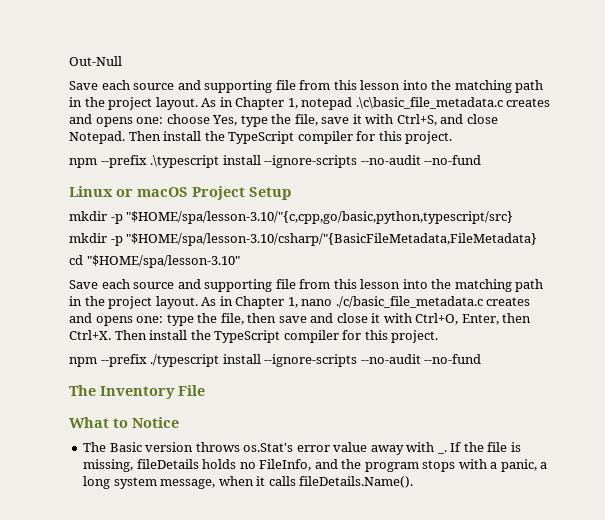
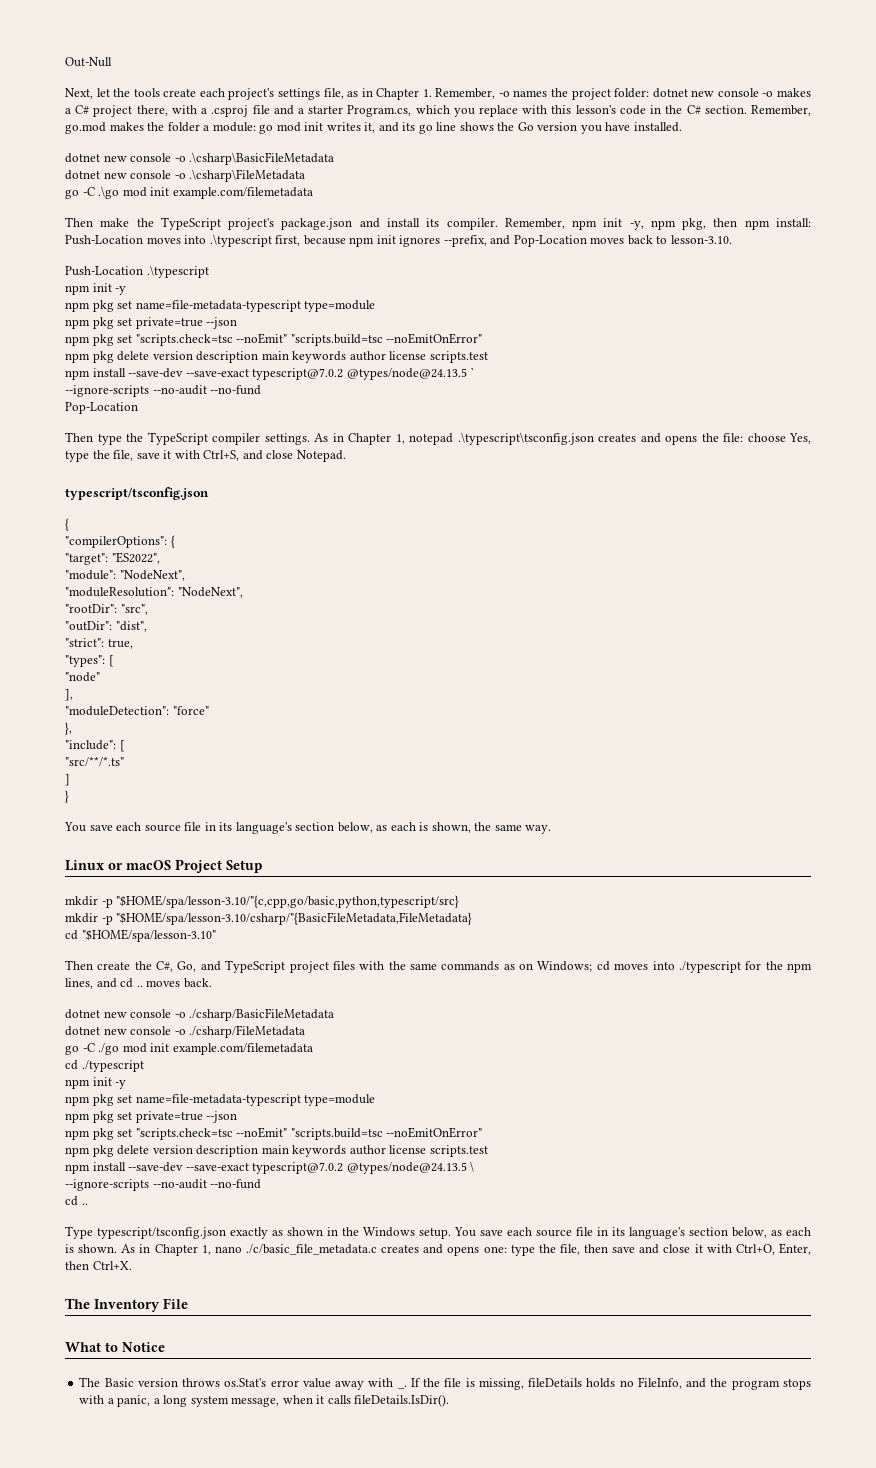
  Out-Null
- Save each source and supporting file from this lesson into the matching path in the project layout.
+ Next, let the tools create each project's settings file, as in Chapter 1. Remember, -o names the project folder: dotnet new console -o makes a C# project there, with a .csproj file and a starter Program.cs, which you replace with this lesson's code in the C# section. Remember, go.mod makes the folder a module: go mod init writes it, and its go line shows the Go version you have installed.
+ dotnet new console -o .\csharp\BasicFileMetadata
+ dotnet new console -o .\csharp\FileMetadata
+ go -C .\go mod init example.com/filemetadata
+ Then make the TypeScript project's package.json and install its compiler. Remember, npm init -y, npm pkg, then npm install: Push-Location moves into .\typescript first, because npm init ignores --prefix, and Pop-Location moves back to lesson-3.10.
+ Push-Location .\typescript
+ npm init -y
+ npm pkg set name=file-metadata-typescript type=module
+ npm pkg set private=true --json
+ npm pkg set "scripts.check=tsc --noEmit" "scripts.build=tsc --noEmitOnError"
+ npm pkg delete version description main keywords author license scripts.test
+ npm install --save-dev --save-exact typescript@7.0.2 @types/node@24.13.5 `
+ --ignore-scripts --no-audit --no-fund
+ Pop-Location
+ Then type the TypeScript compiler settings.
- As in Chapter 1, notepad .\c\basic_file_metadata.c creates and opens one: choose Yes, type the file, save it with Ctrl+S, and close Notepad. Then install the TypeScript compiler for this project.
- npm --prefix .\typescript install --ignore-scripts --no-audit --no-fund
+ As in Chapter 1, notepad .\typescript\tsconfig.json creates and opens the file: choose Yes, type the file, save it with Ctrl+S, and close Notepad.
+ typescript/tsconfig.json
+ {
+ "compilerOptions": {
+ "target": "ES2022",
+ "module": "NodeNext",
+ "moduleResolution": "NodeNext",
+ "rootDir": "src",
+ "outDir": "dist",
+ "strict": true,
+ "types": [
+ "node"
+ ],
+ "moduleDetection": "force"
+ },
+ "include": [
+ "src/**/*.ts"
+ ]
+ }
+ You save each source file in its language's section below, as each is shown, the same way.
  cd "$HOME/spa/lesson-3.10"
- Save each source and supporting file from this lesson into the matching path in the project layout.
+ Then create the C#, Go, and TypeScript project files with the same commands as on Windows; cd moves into ./typescript for the npm lines, and cd .. moves back.
+ dotnet new console -o ./csharp/BasicFileMetadata
+ dotnet new console -o ./csharp/FileMetadata
+ go -C ./go mod init example.com/filemetadata
+ cd ./typescript
+ npm init -y
+ npm pkg set name=file-metadata-typescript type=module
+ npm pkg set private=true --json
+ npm pkg set "scripts.check=tsc --noEmit" "scripts.build=tsc --noEmitOnError"
+ npm pkg delete version description main keywords author license scripts.test
+ npm install --save-dev --save-exact typescript@7.0.2 @types/node@24.13.5 \
+ --ignore-scripts --no-audit --no-fund
+ cd ..
+ Type typescript/tsconfig.json exactly as shown in the Windows setup. You save each source file in its language's section below, as each is shown.
- As in Chapter 1, nano ./c/basic_file_metadata.c creates and opens one: type the file, then save and close it with Ctrl+O, Enter, then Ctrl+X. Then install the TypeScript compiler for this project.
- npm --prefix ./typescript install --ignore-scripts --no-audit --no-fund
+ As in Chapter 1, nano ./c/basic_file_metadata.c creates and opens one: type the file, then save and close it with Ctrl+O, Enter, then Ctrl+X.
- If the file is missing, fileDetails holds no FileInfo, and the program stops with a panic, a long system message, when it calls fileDetails.Name().
+ If the file is missing, fileDetails holds no FileInfo, and the program stops with a panic, a long system message, when it calls fileDetails.IsDir().

